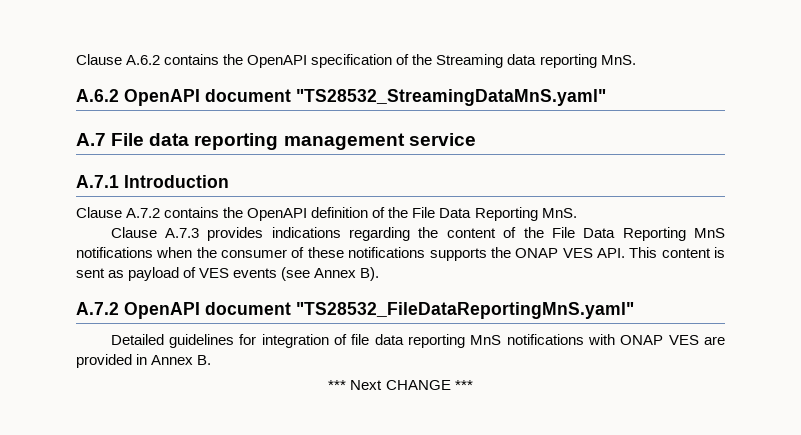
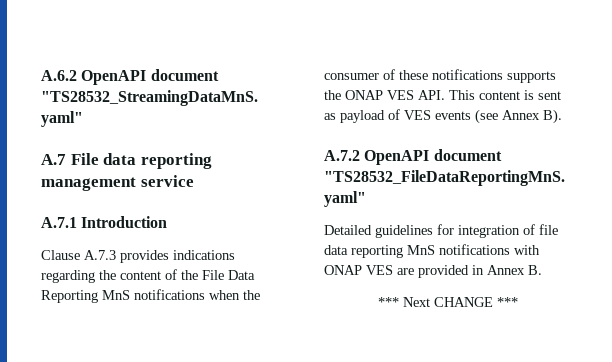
- Clause A.6.2 contains the OpenAPI specification of the Streaming data reporting MnS.
- Clause A.7.2 contains the OpenAPI definition of the File Data Reporting MnS.

